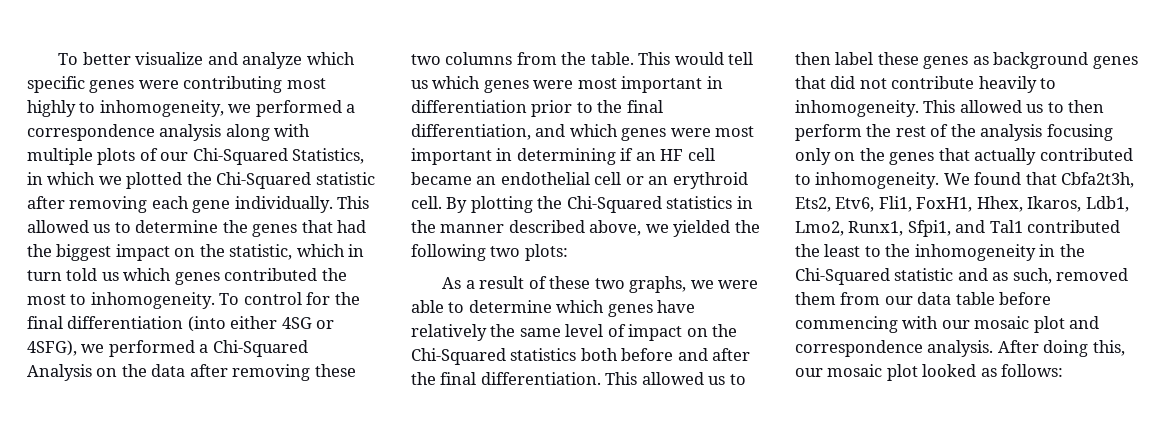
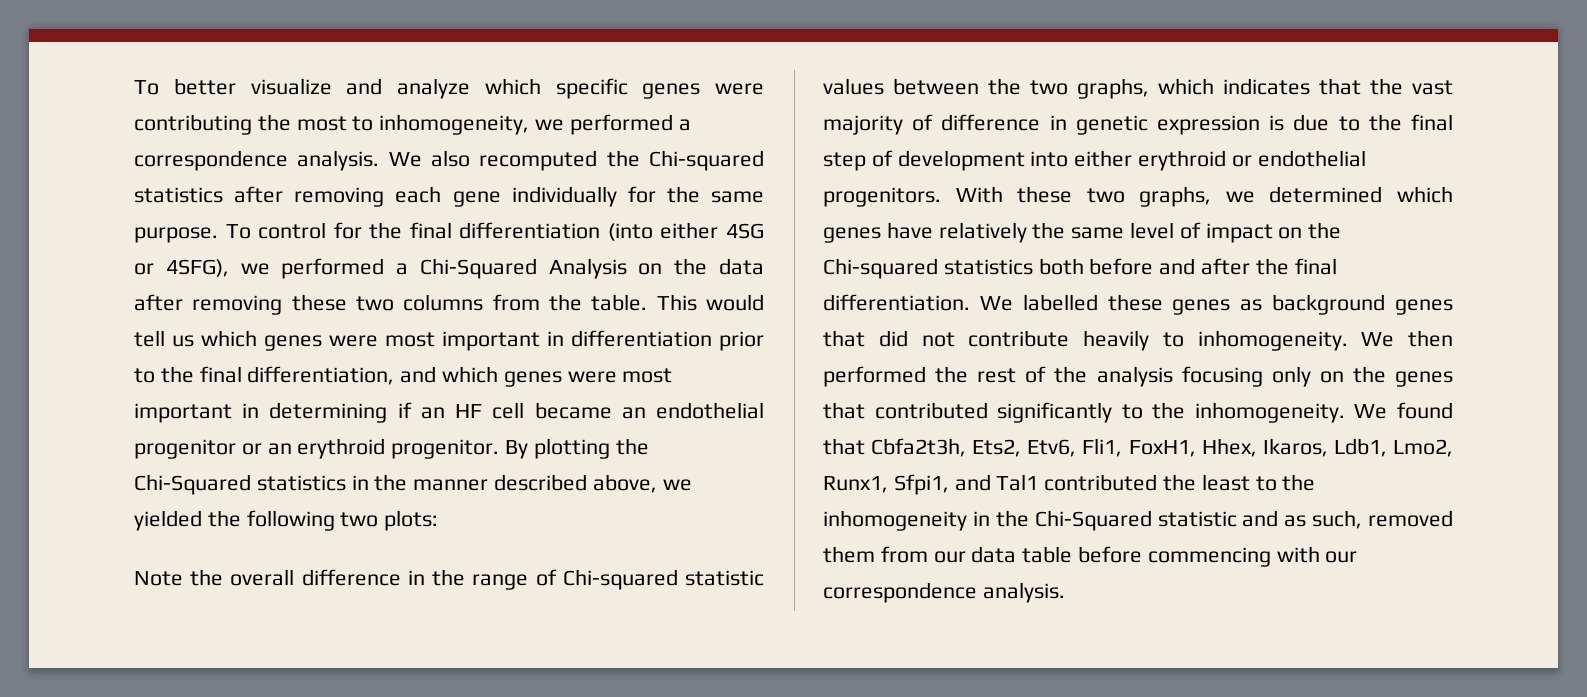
- To better visualize and analyze which specific genes were contributing most highly to inhomogeneity, we performed a correspondence analysis along with multiple plots of our Chi-Squared Statistics, in which we plotted the Chi-Squared statistic after removing each gene individually. This allowed us to determine the genes that had the biggest impact on the statistic, which in turn told us which genes contributed the most to inhomogeneity.
+ To better visualize and analyze which specific genes were contributing the most to inhomogeneity, we performed a correspondence analysis. We also recomputed the Chi-squared statistics after removing each gene individually for the same purpose.
- This would tell us which genes were most important in differentiation prior to the final differentiation, and which genes were most important in determining if an HF cell became an endothelial cell or an erythroid cell.
+ This would tell us which genes were most important in differentiation prior to the final differentiation, and which genes were most important in determining if an HF cell became an endothelial progenitor or an erythroid progenitor.
- As a result of these two graphs, we were able to determine which genes have relatively the same level of impact on the Chi-Squared statistics both before and after the final differentiation.
+ Note the overall difference in the range of Chi-squared statistic values between the two graphs, which indicates that the vast majority of difference in genetic expression is due to the final step of development into either erythroid or endothelial progenitors. With these two graphs, we determined which genes have relatively the same level of impact on the Chi-squared statistics both before and after the final differentiation.
- This allowed us to then label these genes as background genes that did not contribute heavily to inhomogeneity.
+ We labelled these genes as background genes that did not contribute heavily to inhomogeneity.
- This allowed us to then perform the rest of the analysis focusing only on the genes that actually contributed to inhomogeneity.
+ We then performed the rest of the analysis focusing only on the genes that contributed significantly to the inhomogeneity.
- We found that Cbfa2t3h, Ets2, Etv6, Fli1, FoxH1, Hhex, Ikaros, Ldb1, Lmo2, Runx1, Sfpi1, and Tal1 contributed the least to the inhomogeneity in the Chi-Squared statistic and as such, removed them from our data table before commencing with our mosaic plot and correspondence analysis. After doing this, our mosaic plot looked as follows:
+ We found that Cbfa2t3h, Ets2, Etv6, Fli1, FoxH1, Hhex, Ikaros, Ldb1, Lmo2, Runx1, Sfpi1, and Tal1 contributed the least to the inhomogeneity in the Chi-Squared statistic and as such, removed them from our data table before commencing with our correspondence analysis.

